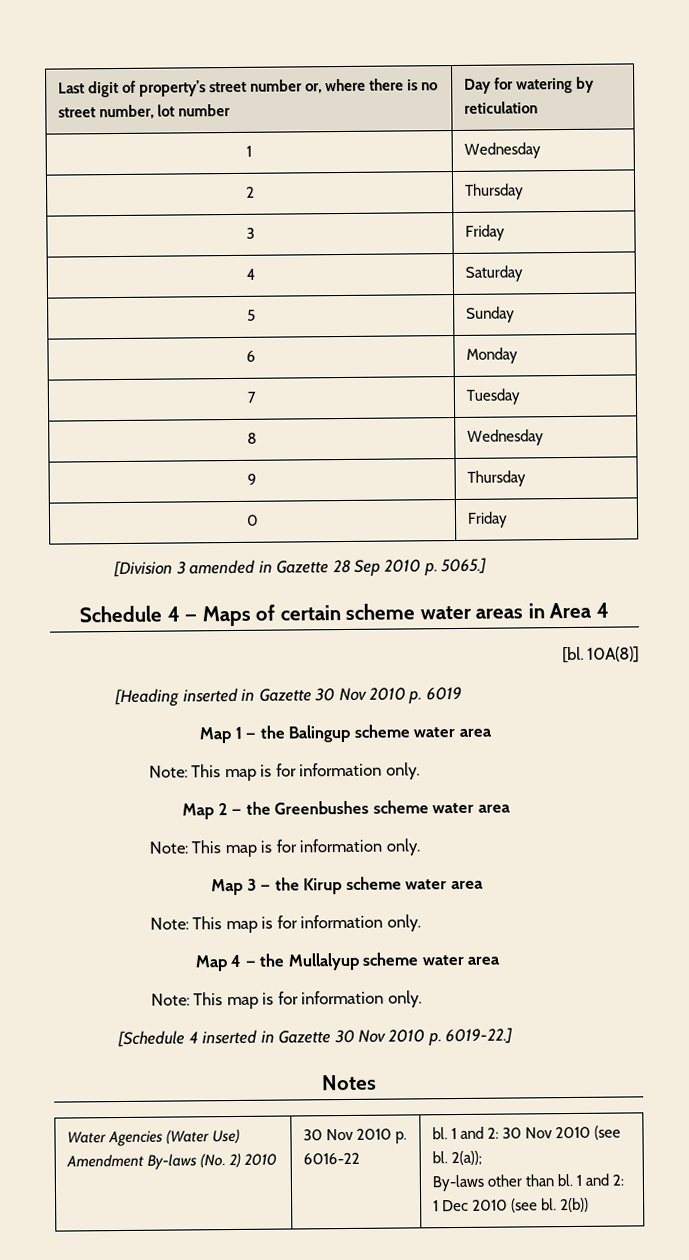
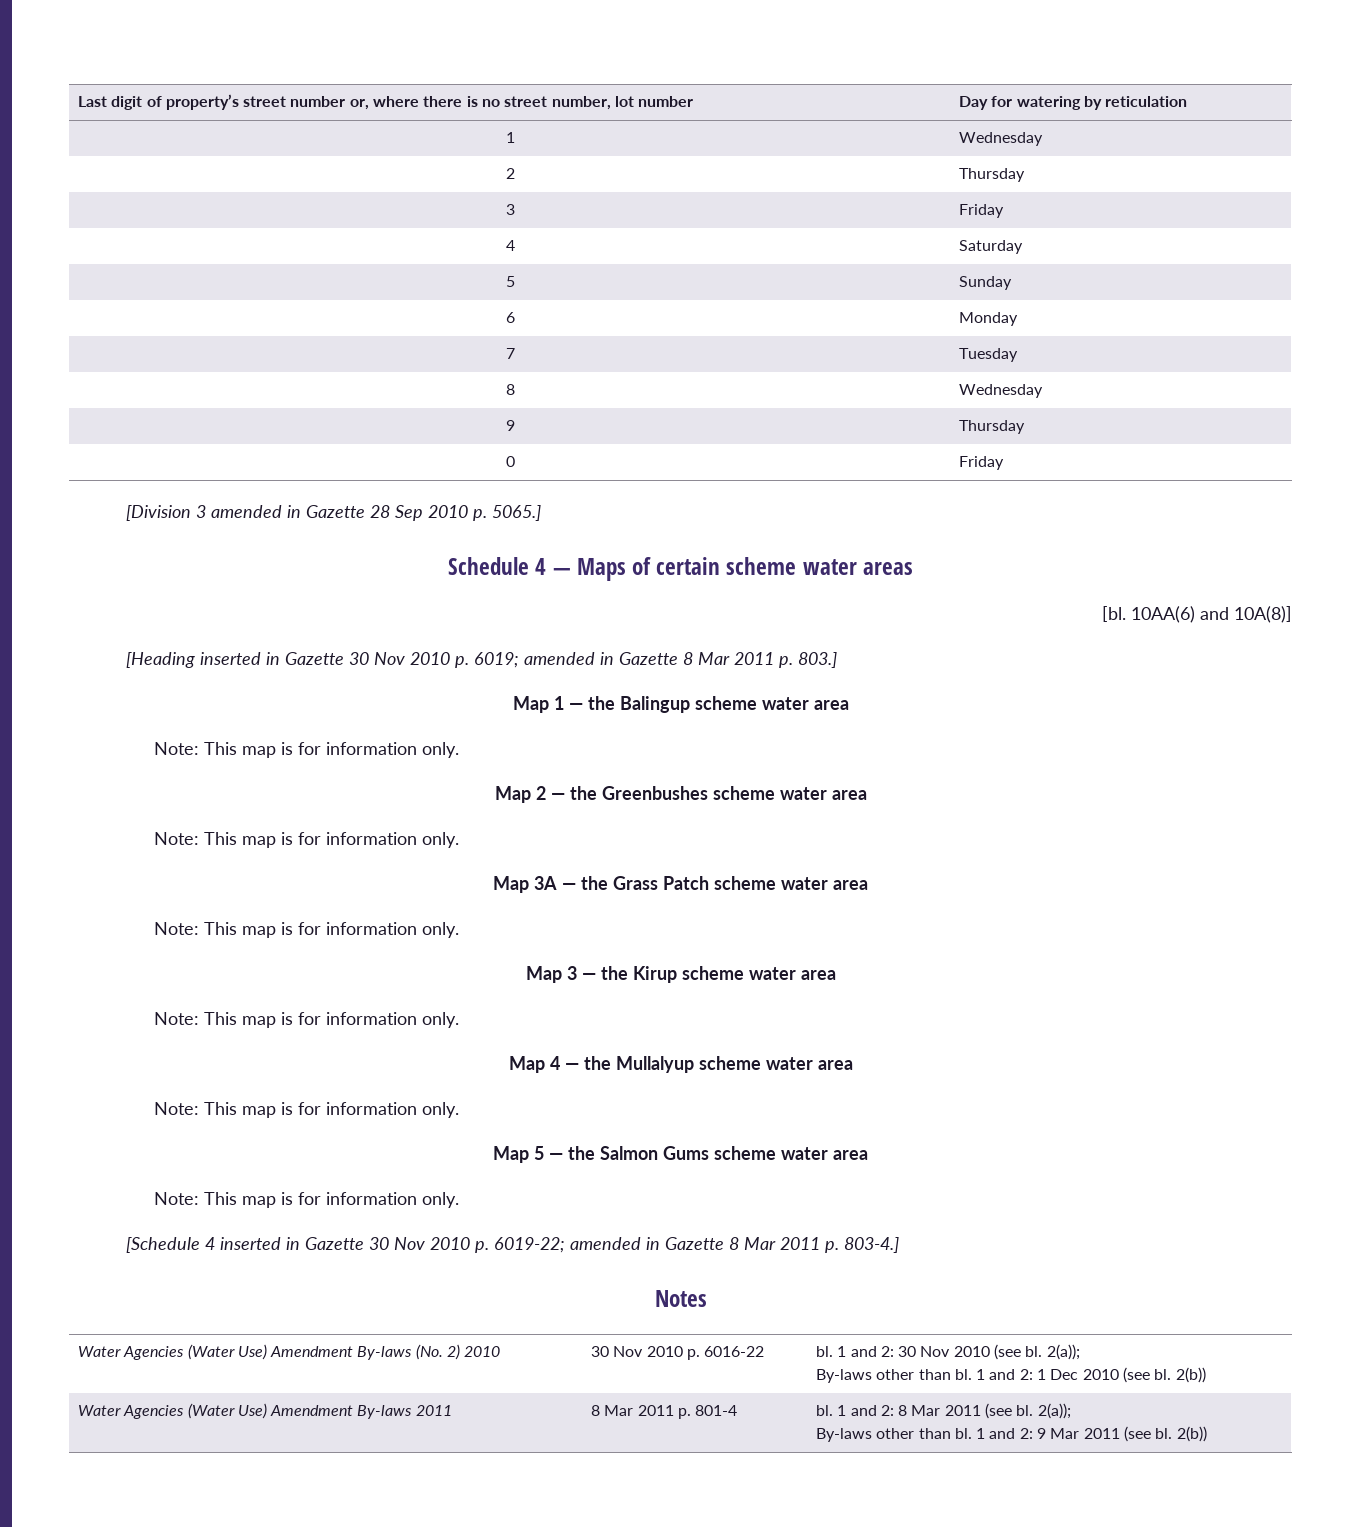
- Schedule 4 — Maps of certain scheme water areas in Area 4
+ Schedule 4 — Maps of certain scheme water areas
- 10A(8)]
+ 10AA(6) and 10A(8)]
- [Heading inserted in Gazette 30 Nov 2010 p. 6019
+ [Heading inserted in Gazette 30 Nov 2010 p. 6019; amended in Gazette 8 Mar 2011 p. 803.]
+ Map 3A — the Grass Patch scheme water area
+ Note: This map is for information only.
+ Map 5 — the Salmon Gums scheme water area
+ Note: This map is for information only.
- [Schedule 4 inserted in Gazette 30 Nov 2010 p. 6019-22.]
+ [Schedule 4 inserted in Gazette 30 Nov 2010 p. 6019-22; amended in Gazette 8 Mar 2011 p. 803-4.]
+ Water Agencies (Water Use) Amendment By-laws 2011 | 8 Mar 2011 p. 801-4 | bl. 1 and 2: 8 Mar 2011 (see bl. 2(a));
+ By-laws other than bl. 1 and 2: 9 Mar 2011 (see bl. 2(b))

